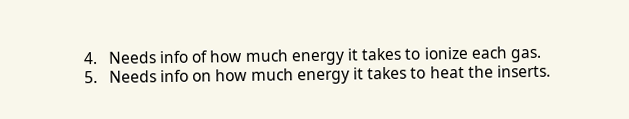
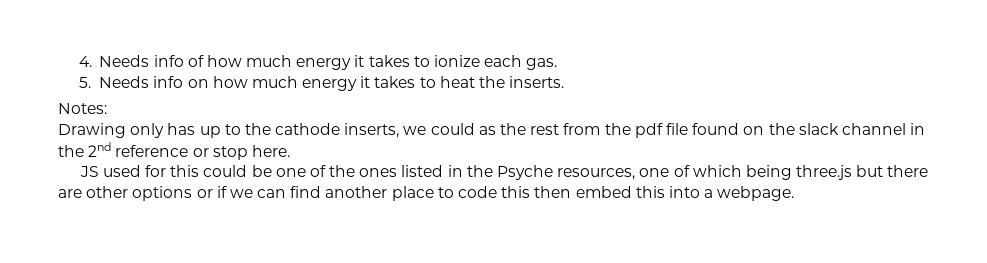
+ Notes:
+ Drawing only has up to the cathode inserts, we could as the rest from the pdf file found on the slack channel in the 2nd reference or stop here.
+ JS used for this could be one of the ones listed in the Psyche resources, one of which being three.js but there are other options or if we can find another place to code this then embed this into a webpage.

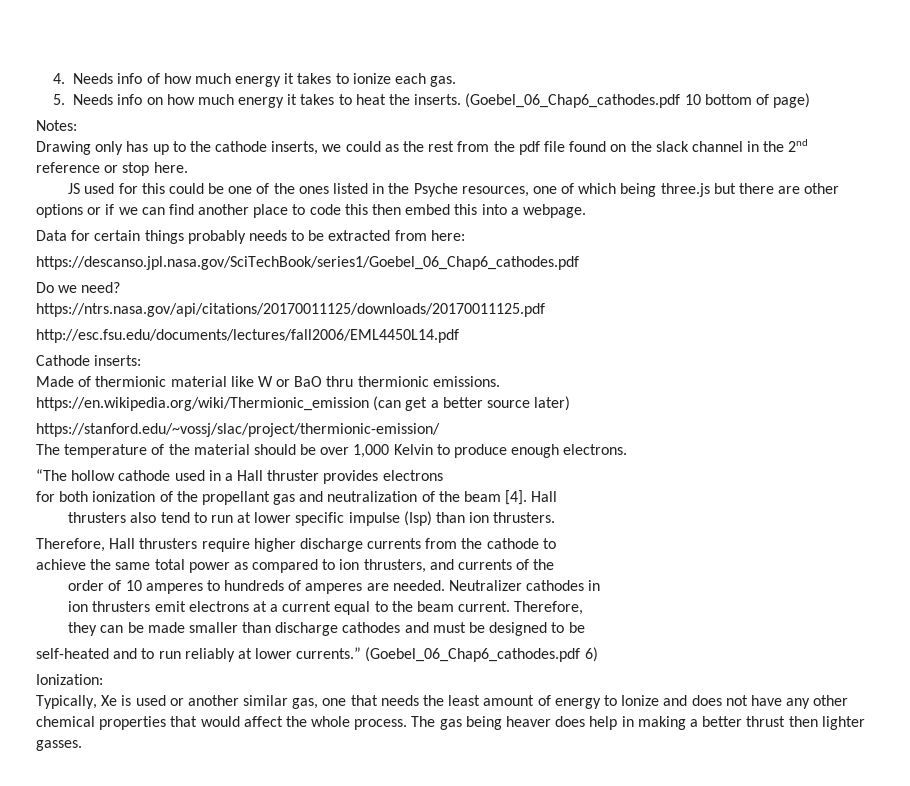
+ (Goebel_06_Chap6_cathodes.pdf 10 bottom of page)
+ Data for certain things probably needs to be extracted from here:
+ https://descanso.jpl.nasa.gov/SciTechBook/series1/Goebel_06_Chap6_cathodes.pdf
+ Do we need?
+ https://ntrs.nasa.gov/api/citations/20170011125/downloads/20170011125.pdf
+ http://esc.fsu.edu/documents/lectures/fall2006/EML4450L14.pdf
+ Cathode inserts:
+ Made of thermionic material like W or BaO thru thermionic emissions.
+ https://en.wikipedia.org/wiki/Thermionic_emission (can get a better source later)
+ https://stanford.edu/~vossj/slac/project/thermionic-emission/
+ The temperature of the material should be over 1,000 Kelvin to produce enough electrons.
+ “The hollow cathode used in a Hall thruster provides electrons
+ for both ionization of the propellant gas and neutralization of the beam [4]. Hall
+ thrusters also tend to run at lower specific impulse (Isp) than ion thrusters.
+ Therefore, Hall thrusters require higher discharge currents from the cathode to
+ achieve the same total power as compared to ion thrusters, and currents of the
+ order of 10 amperes to hundreds of amperes are needed. Neutralizer cathodes in
+ ion thrusters emit electrons at a current equal to the beam current. Therefore,
+ they can be made smaller than discharge cathodes and must be designed to be
+ self-heated and to run reliably at lower currents.” (Goebel_06_Chap6_cathodes.pdf 6)
+ Ionization:
+ Typically, Xe is used or another similar gas, one that needs the least amount of energy to Ionize and does not have any other chemical properties that would affect the whole process. The gas being heaver does help in making a better thrust then lighter gasses.

